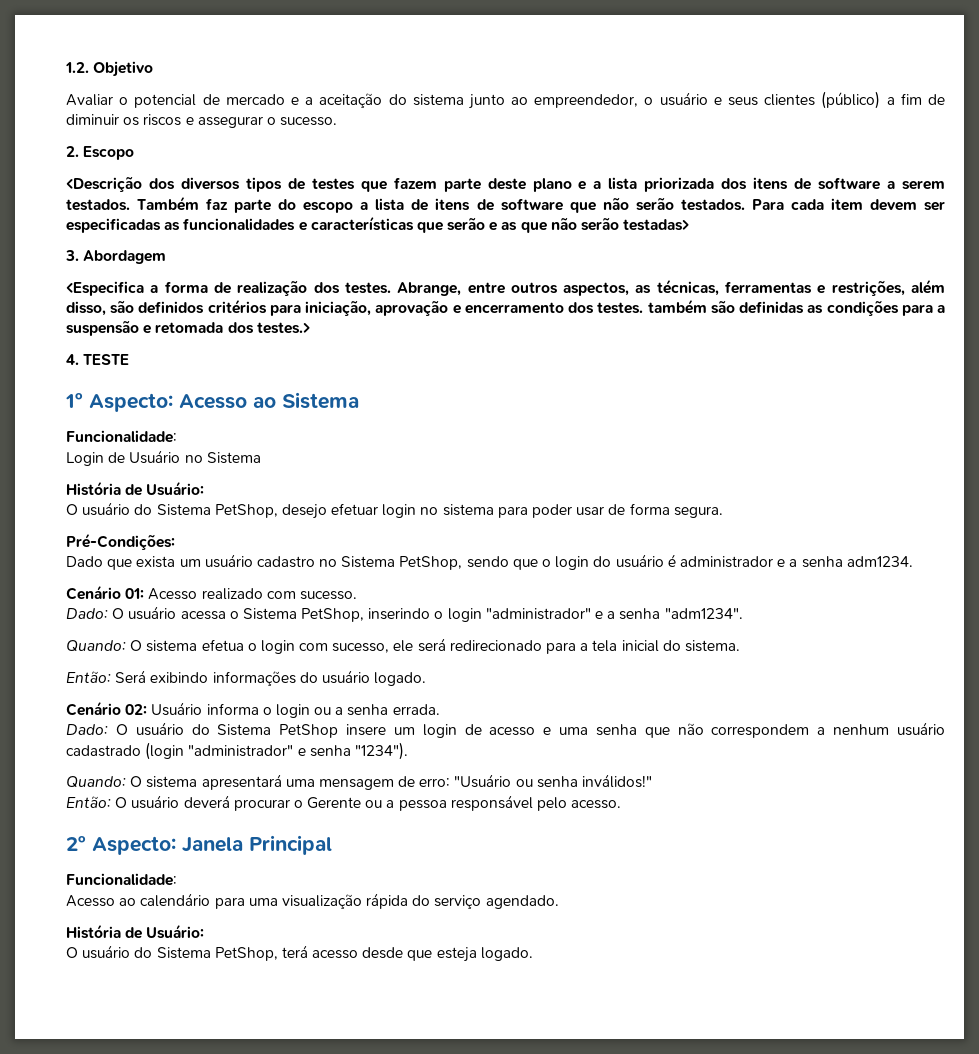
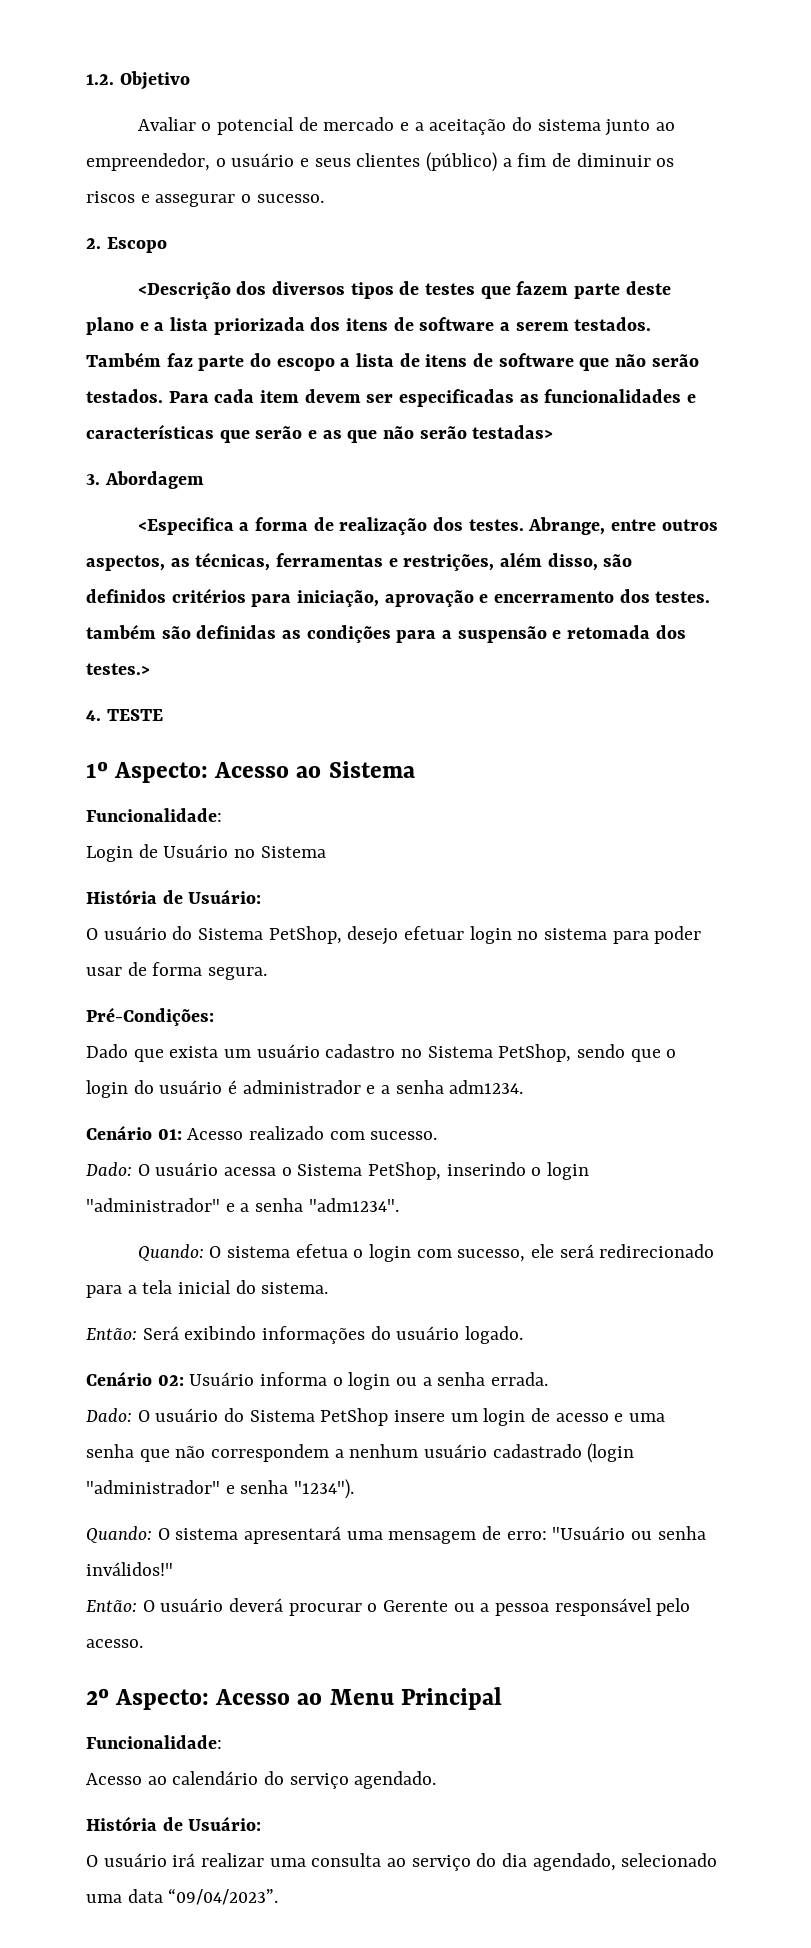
- 2º Aspecto: Janela Principal
+ 2º Aspecto: Acesso ao Menu Principal
- Acesso ao calendário para uma visualização rápida do serviço agendado.
+ Acesso ao calendário do serviço agendado.
- O usuário do Sistema PetShop, terá acesso desde que esteja logado.
+ O usuário irá realizar uma consulta ao serviço do dia agendado, selecionado uma data “09/04/2023”.

